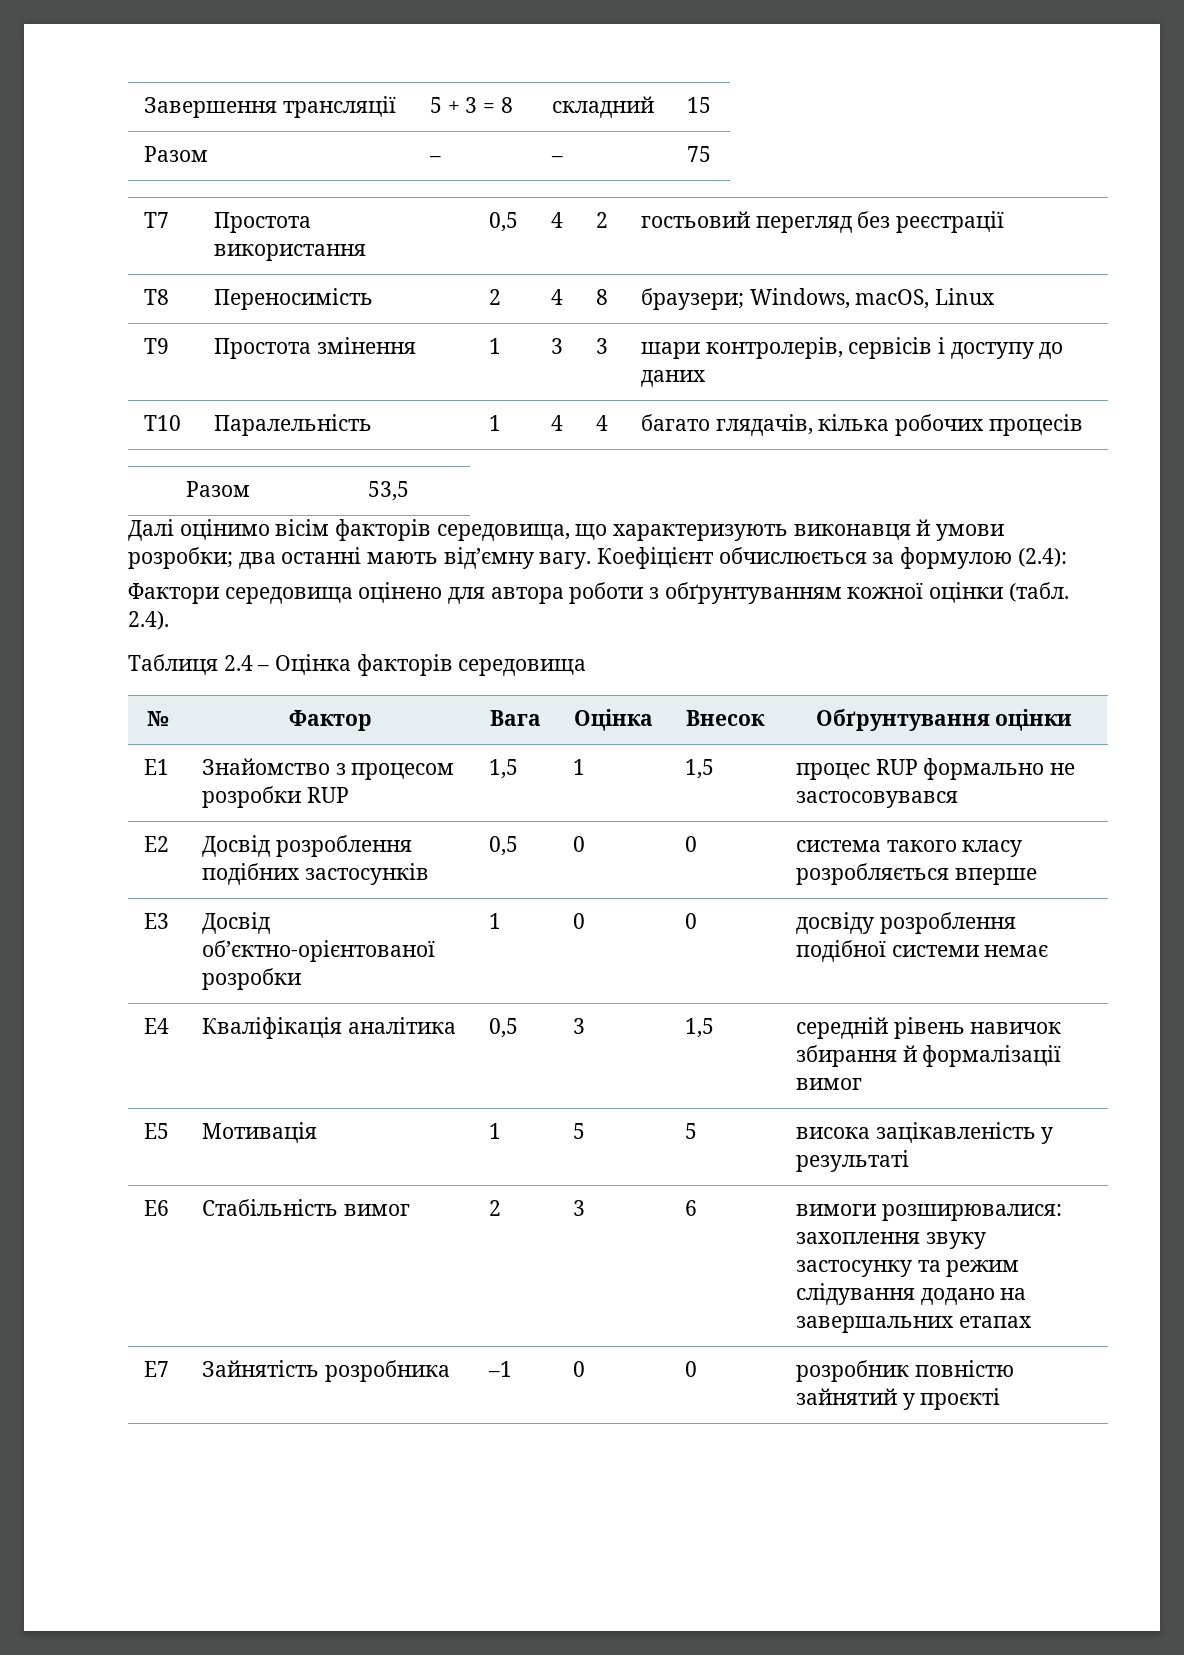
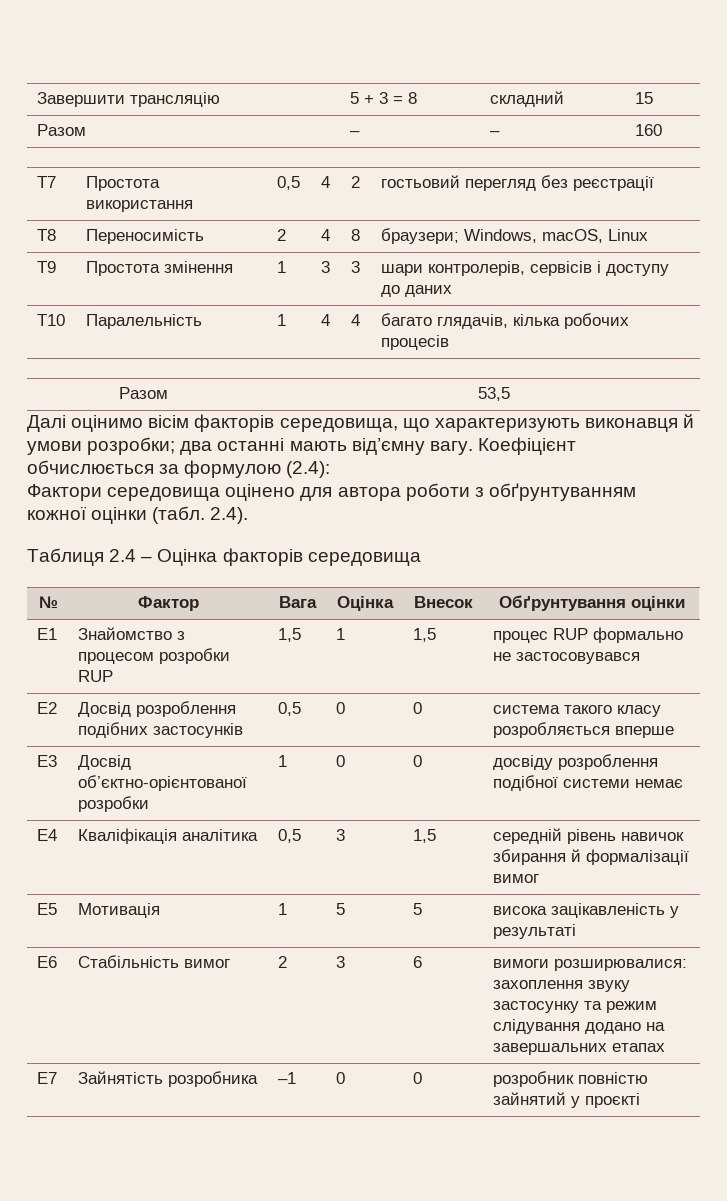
- Завершення трансляції | 5 + 3 = 8 | складний | 15
+ Завершити трансляцію | 5 + 3 = 8 | складний | 15
- Разом | – | – | 75
+ Разом | – | – | 160

